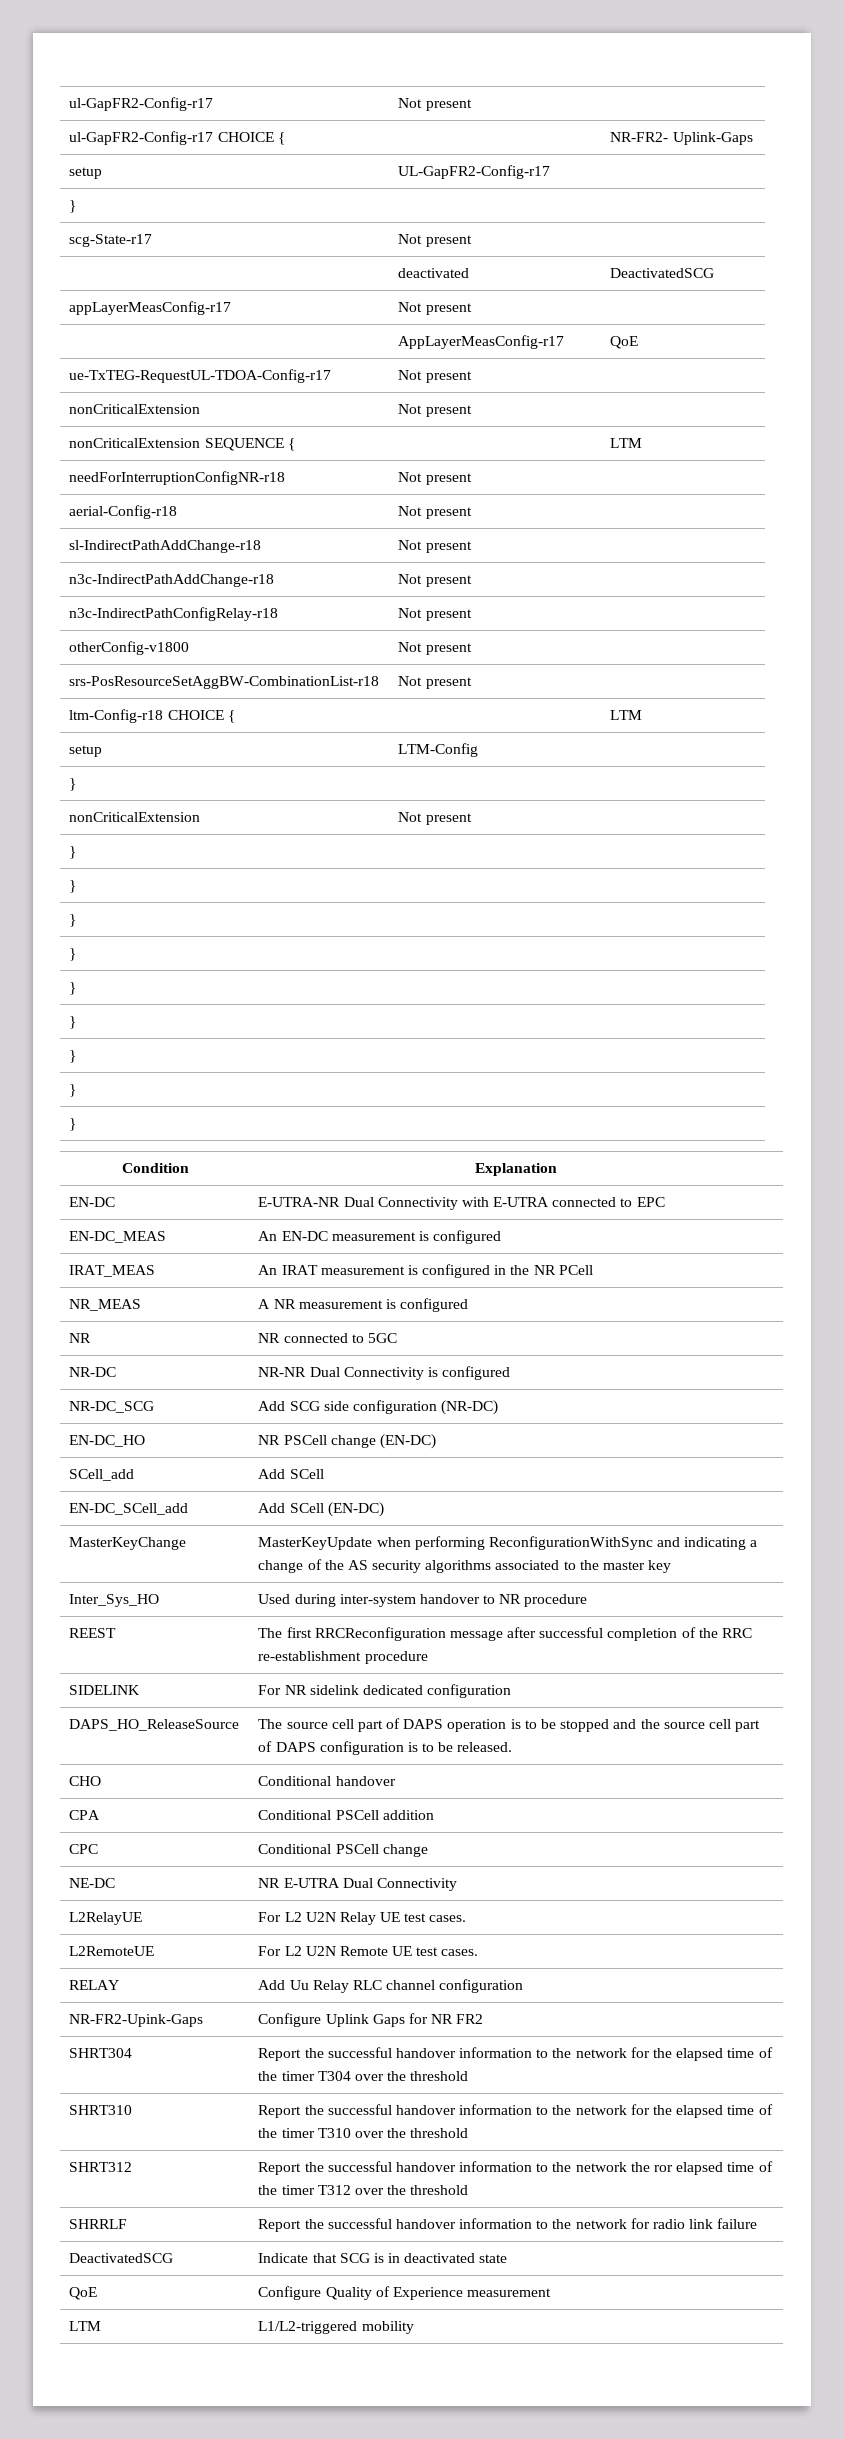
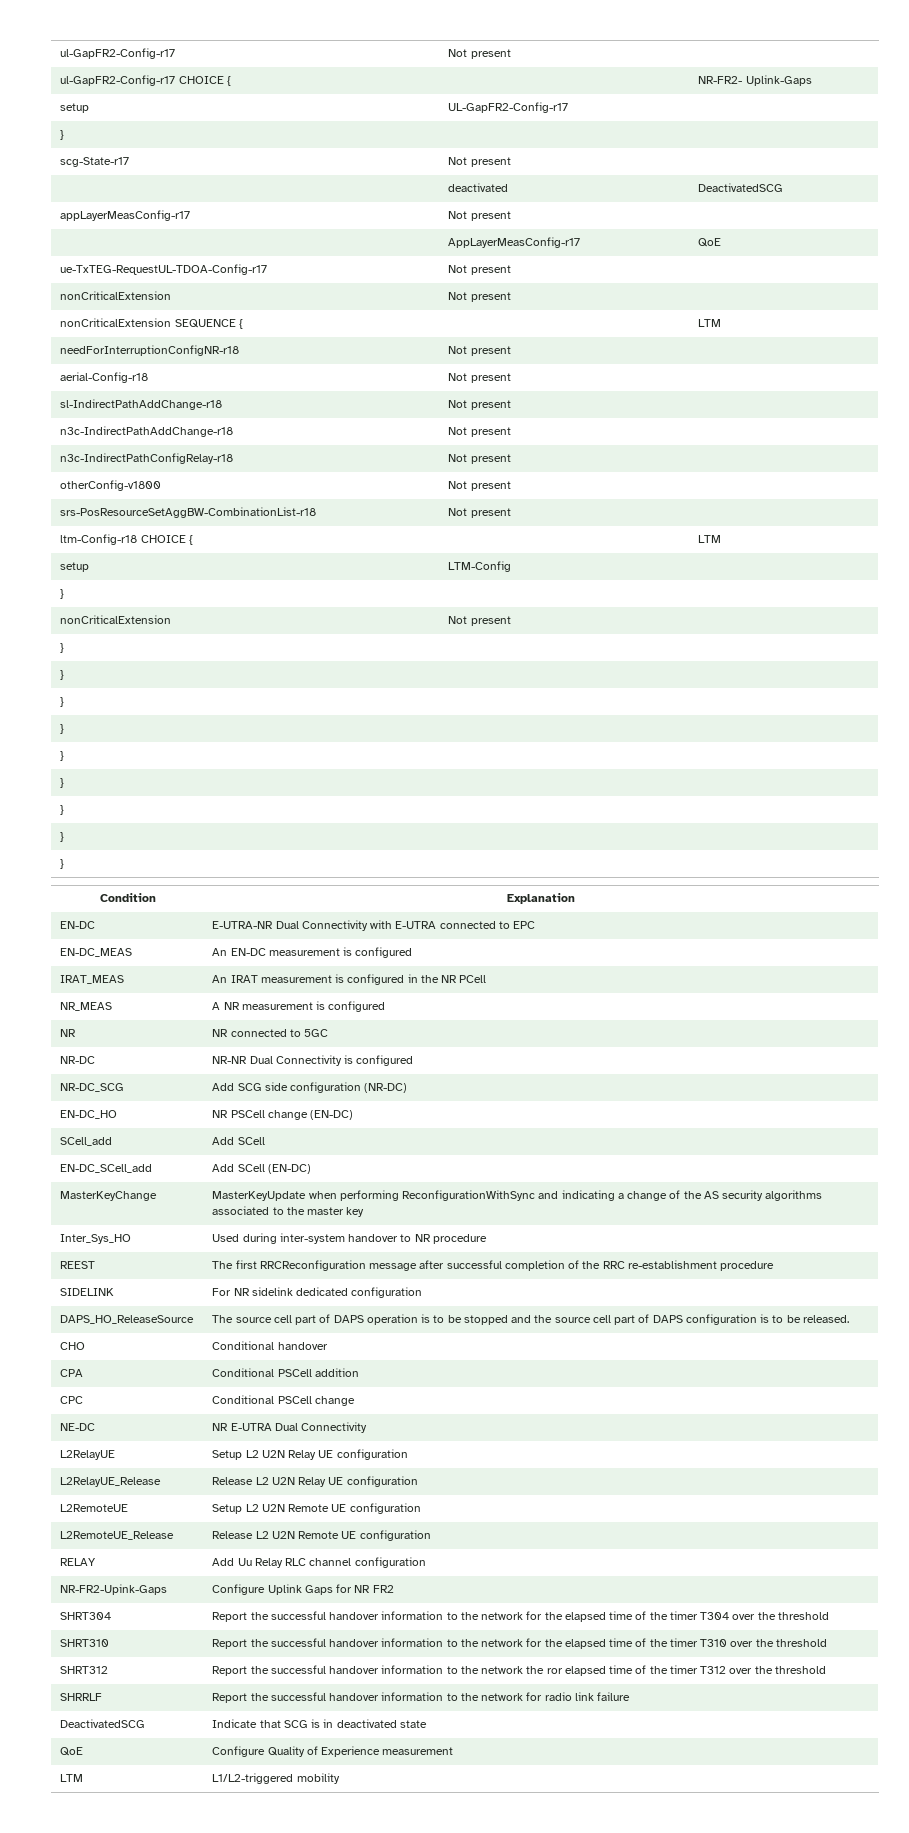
- L2RelayUE | For L2 U2N Relay UE test cases.
+ L2RelayUE | Setup L2 U2N Relay UE configuration
+ L2RelayUE_Release | Release L2 U2N Relay UE configuration
- L2RemoteUE | For L2 U2N Remote UE test cases.
+ L2RemoteUE | Setup L2 U2N Remote UE configuration
+ L2RemoteUE_Release | Release L2 U2N Remote UE configuration

